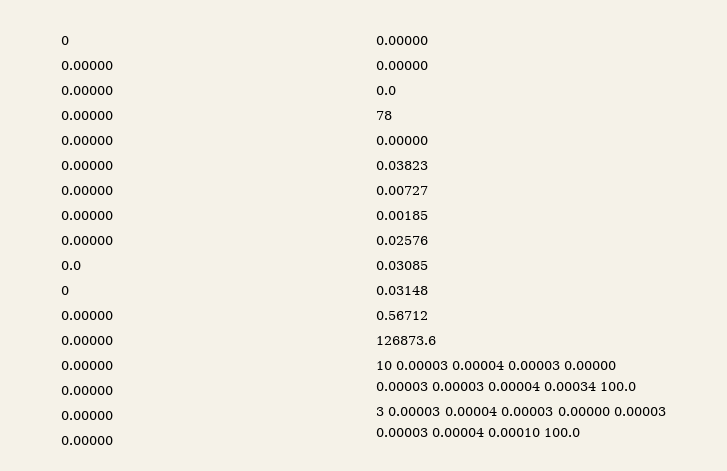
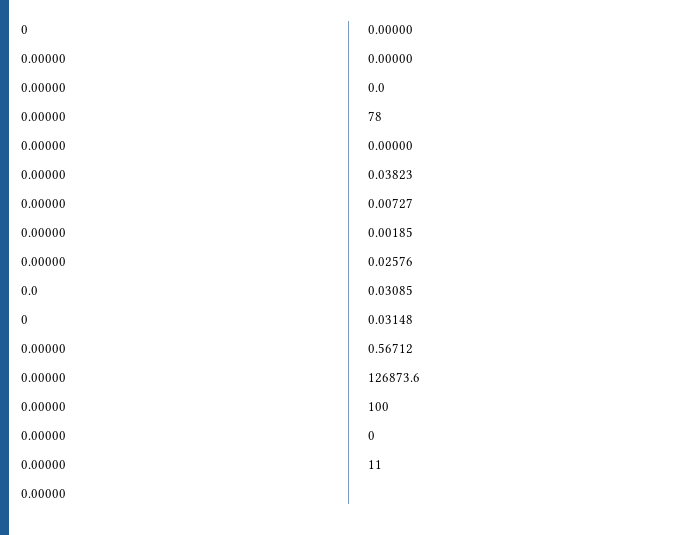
- 10 0.00003 0.00004 0.00003 0.00000 0.00003 0.00003 0.00004 0.00034 100.0
- 3 0.00003 0.00004 0.00003 0.00000 0.00003 0.00003 0.00004 0.00010 100.0
+ 100
+ 0
+ 11

